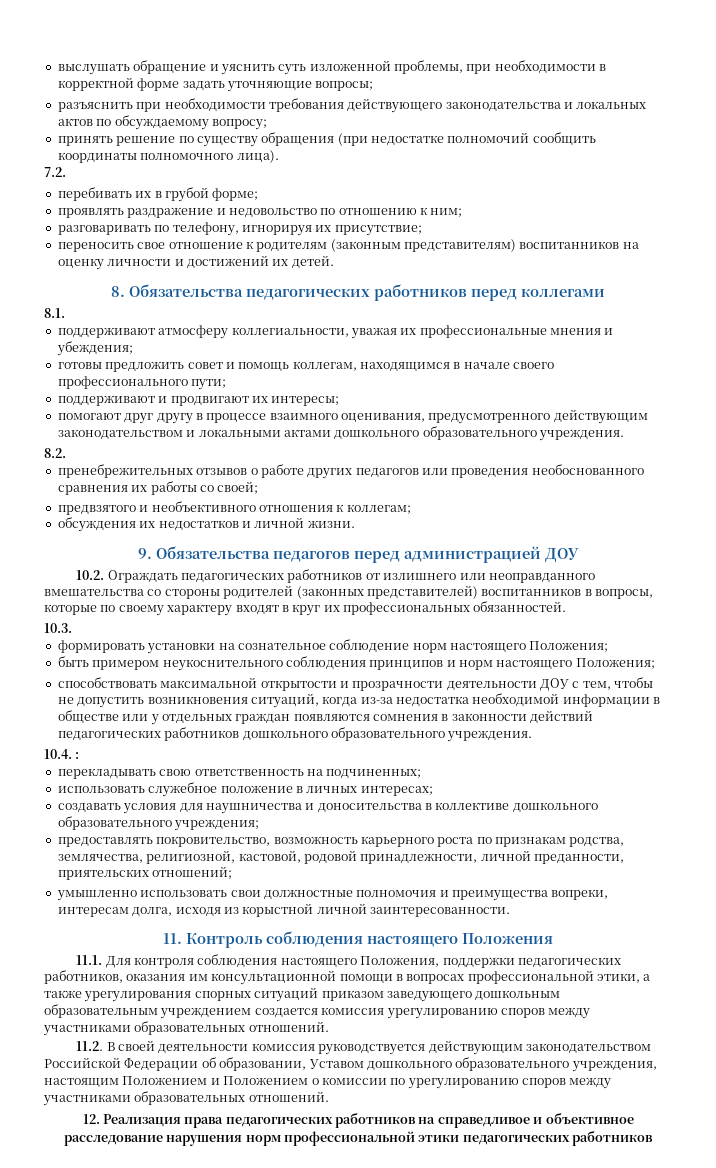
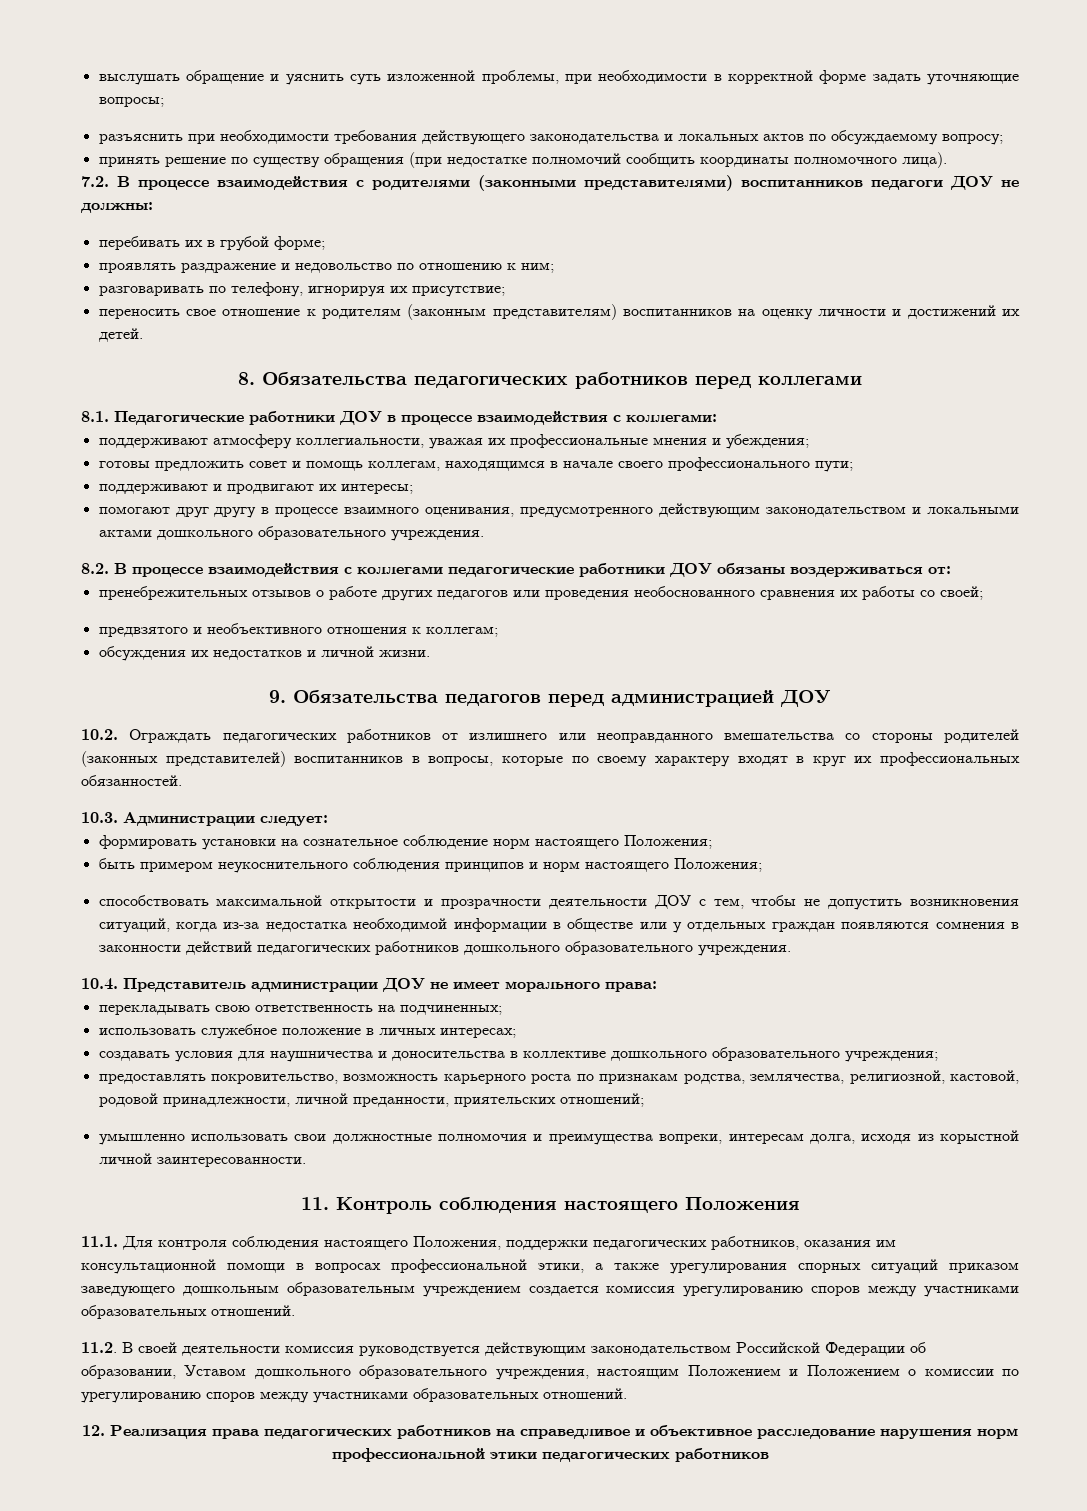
- 7.2.
+ 7.2. В процессе взаимодействия с родителями (законными представителями) воспитанников педагоги ДОУ не должны:
- 8.1.
+ 8.1. Педагогические работники ДОУ в процессе взаимодействия с коллегами:
- 8.2.
+ 8.2. В процессе взаимодействия с коллегами педагогические работники ДОУ обязаны воздерживаться от:
- 10.3.
+ 10.3. Администрации следует:
- 10.4. :
+ 10.4. Представитель администрации ДОУ не имеет морального права:

